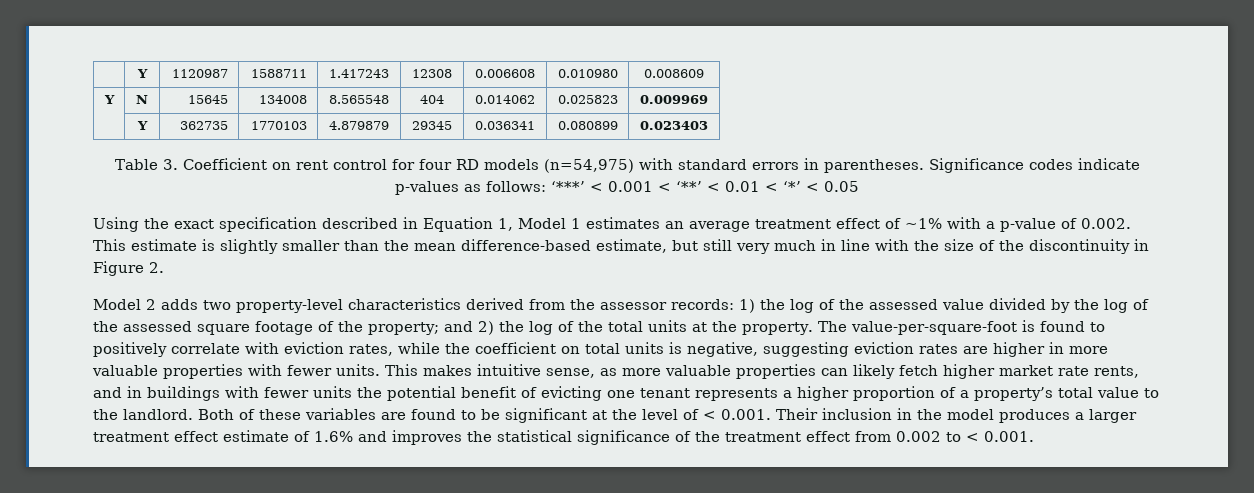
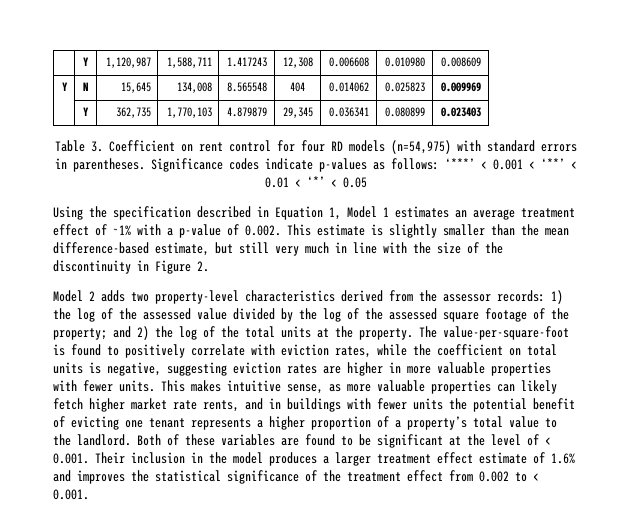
- | Y | 1120987 | 1588711 | 1.417243 | 12308 | 0.006608 | 0.010980 | 0.008609
+ | Y | 1,120,987 | 1,588,711 | 1.417243 | 12,308 | 0.006608 | 0.010980 | 0.008609
- Y | N | 15645 | 134008 | 8.565548 | 404 | 0.014062 | 0.025823 | 0.009969
+ Y | N | 15,645 | 134,008 | 8.565548 | 404 | 0.014062 | 0.025823 | 0.009969
- | Y | 362735 | 1770103 | 4.879879 | 29345 | 0.036341 | 0.080899 | 0.023403
+ | Y | 362,735 | 1,770,103 | 4.879879 | 29,345 | 0.036341 | 0.080899 | 0.023403
- Using the exact specification described in Equation 1, Model 1 estimates an average treatment effect of ~1% with a p-value of 0.002. This estimate is slightly smaller than the mean difference-based estimate, but still very much in line with the size of the discontinuity in Figure 2.
+ Using the specification described in Equation 1, Model 1 estimates an average treatment effect of ~1% with a p-value of 0.002. This estimate is slightly smaller than the mean difference-based estimate, but still very much in line with the size of the discontinuity in Figure 2.

